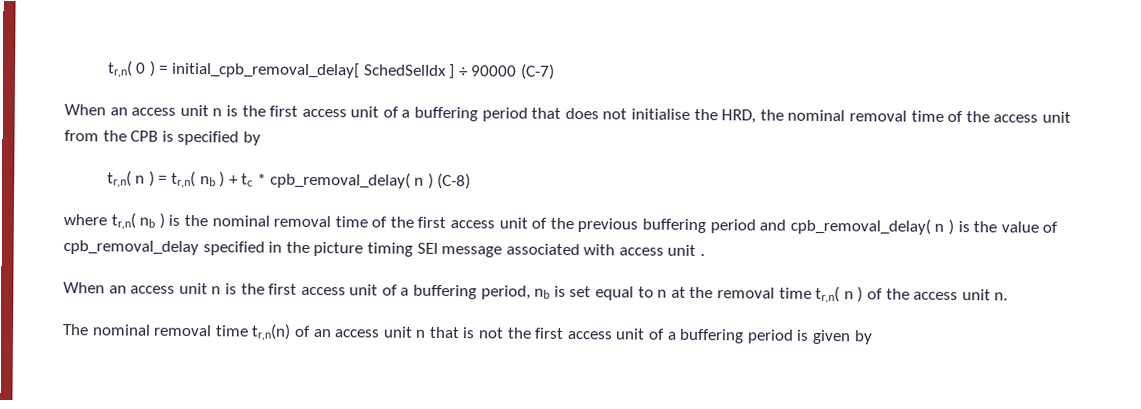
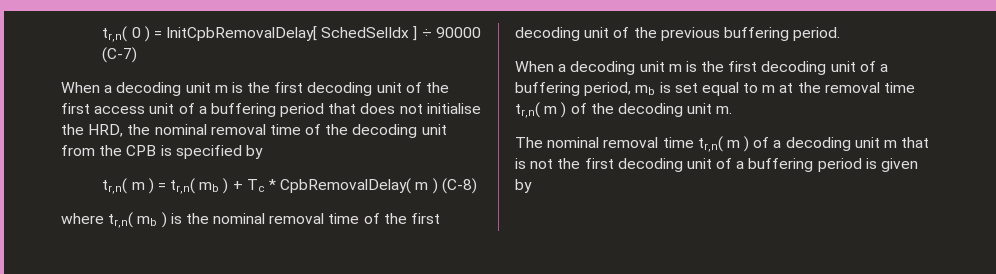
- tr,n( 0 ) = initial_cpb_removal_delay[ SchedSelIdx ] ÷ 90000 (C-7)
+ tr,n( 0 ) = InitCpbRemovalDelay[ SchedSelIdx ] ÷ 90000 (C-7)
- When an access unit n is the first access unit of a buffering period that does not initialise the HRD, the nominal removal time of the access unit from the CPB is specified by
+ When a decoding unit m is the first decoding unit of the first access unit of a buffering period that does not initialise the HRD, the nominal removal time of the decoding unit from the CPB is specified by
- tr,n( n ) = tr,n( nb ) + tc * cpb_removal_delay( n ) (C-8)
+ tr,n( m ) = tr,n( mb ) + Tc * CpbRemovalDelay( m ) (C-8)
- where tr,n( nb ) is the nominal removal time of the first access unit of the previous buffering period and cpb_removal_delay( n ) is the value of cpb_removal_delay specified in the picture timing SEI message associated with access unit .
- When an access unit n is the first access unit of a buffering period, nb is set equal to n at the removal time tr,n( n ) of the access unit n.
+ where tr,n( mb ) is the nominal removal time of the first decoding unit of the previous buffering period.
+ When a decoding unit m is the first decoding unit of a buffering period, mb is set equal to m at the removal time tr,n( m ) of the decoding unit m.
- The nominal removal time tr,n(n) of an access unit n that is not the first access unit of a buffering period is given by
+ The nominal removal time tr,n( m ) of a decoding unit m that is not the first decoding unit of a buffering period is given by

